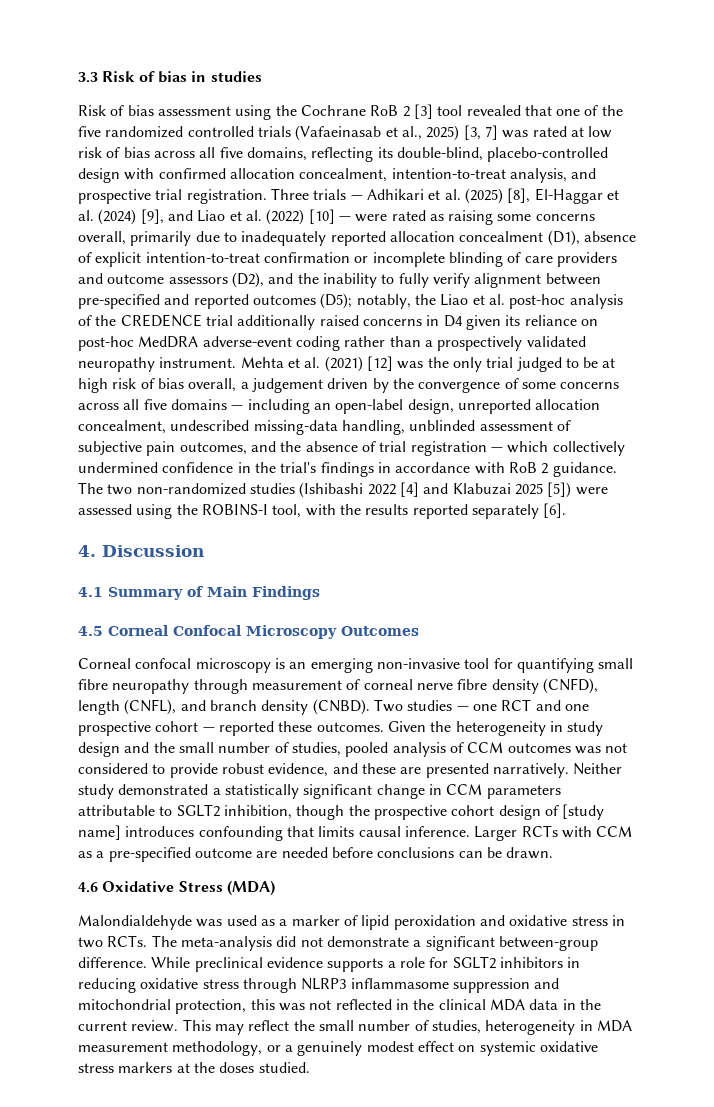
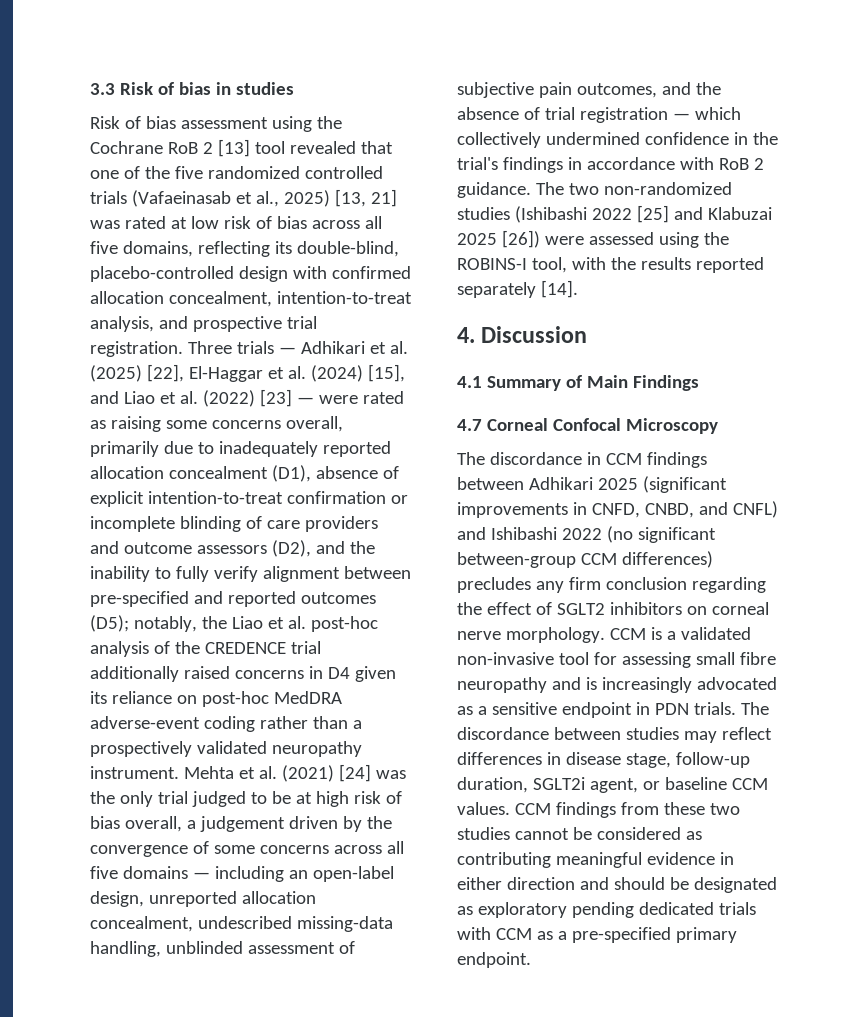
- Risk of bias assessment using the Cochrane RoB 2 [3] tool revealed that one of the five randomized controlled trials (Vafaeinasab et al., 2025) [3, 7] was rated at low risk of bias across all five domains, reflecting its double-blind, placebo-controlled design with confirmed allocation concealment, intention-to-treat analysis, and prospective trial registration.
+ Risk of bias assessment using the Cochrane RoB 2 [13] tool revealed that one of the five randomized controlled trials (Vafaeinasab et al., 2025) [13, 21] was rated at low risk of bias across all five domains, reflecting its double-blind, placebo-controlled design with confirmed allocation concealment, intention-to-treat analysis, and prospective trial registration.
- Three trials — Adhikari et al. (2025) [8], El-Haggar et al. (2024) [9], and Liao et al. (2022) [10] — were rated as raising some concerns overall, primarily due to inadequately reported allocation concealment (D1), absence of explicit intention-to-treat confirmation or incomplete blinding of care providers and outcome assessors (D2), and the inability to fully verify alignment between pre-specified and reported outcomes (D5);
+ Three trials — Adhikari et al. (2025) [22], El-Haggar et al. (2024) [15], and Liao et al. (2022) [23] — were rated as raising some concerns overall, primarily due to inadequately reported allocation concealment (D1), absence of explicit intention-to-treat confirmation or incomplete blinding of care providers and outcome assessors (D2), and the inability to fully verify alignment between pre-specified and reported outcomes (D5);
- Mehta et al. (2021) [12] was the only trial judged to be at high risk of bias overall, a judgement driven by the convergence of some concerns across all five domains — including an open-label design, unreported allocation concealment, undescribed missing-data handling, unblinded assessment of subjective pain outcomes, and the absence of trial registration — which collectively undermined confidence in the trial's findings in accordance with RoB 2 guidance.
+ Mehta et al. (2021) [24] was the only trial judged to be at high risk of bias overall, a judgement driven by the convergence of some concerns across all five domains — including an open-label design, unreported allocation concealment, undescribed missing-data handling, unblinded assessment of subjective pain outcomes, and the absence of trial registration — which collectively undermined confidence in the trial's findings in accordance with RoB 2 guidance.
- The two non-randomized studies (Ishibashi 2022 [4] and Klabuzai 2025 [5]) were assessed using the ROBINS-I tool, with the results reported separately [6].
+ The two non-randomized studies (Ishibashi 2022 [25] and Klabuzai 2025 [26]) were assessed using the ROBINS-I tool, with the results reported separately [14].
- 4.5 Corneal Confocal Microscopy Outcomes
- Corneal confocal microscopy is an emerging non-invasive tool for quantifying small fibre neuropathy through measurement of corneal nerve fibre density (CNFD), length (CNFL), and branch density (CNBD). Two studies — one RCT and one prospective cohort — reported these outcomes. Given the heterogeneity in study design and the small number of studies, pooled analysis of CCM outcomes was not considered to provide robust evidence, and these are presented narratively. Neither study demonstrated a statistically significant change in CCM parameters attributable to SGLT2 inhibition, though the prospective cohort design of [study name] introduces confounding that limits causal inference. Larger RCTs with CCM as a pre-specified outcome are needed before conclusions can be drawn.
- 4.6 Oxidative Stress (MDA)
- Malondialdehyde was used as a marker of lipid peroxidation and oxidative stress in two RCTs. The meta-analysis did not demonstrate a significant between-group difference. While preclinical evidence supports a role for SGLT2 inhibitors in reducing oxidative stress through NLRP3 inflammasome suppression and mitochondrial protection, this was not reflected in the clinical MDA data in the current review. This may reflect the small number of studies, heterogeneity in MDA measurement methodology, or a genuinely modest effect on systemic oxidative stress markers at the doses studied.
+ 4.7 Corneal Confocal Microscopy
+ The discordance in CCM findings between Adhikari 2025 (significant improvements in CNFD, CNBD, and CNFL) and Ishibashi 2022 (no significant between-group CCM differences) precludes any firm conclusion regarding the effect of SGLT2 inhibitors on corneal nerve morphology. CCM is a validated non-invasive tool for assessing small fibre neuropathy and is increasingly advocated as a sensitive endpoint in PDN trials. The discordance between studies may reflect differences in disease stage, follow-up duration, SGLT2i agent, or baseline CCM values. CCM findings from these two studies cannot be considered as contributing meaningful evidence in either direction and should be designated as exploratory pending dedicated trials with CCM as a pre-specified primary endpoint.

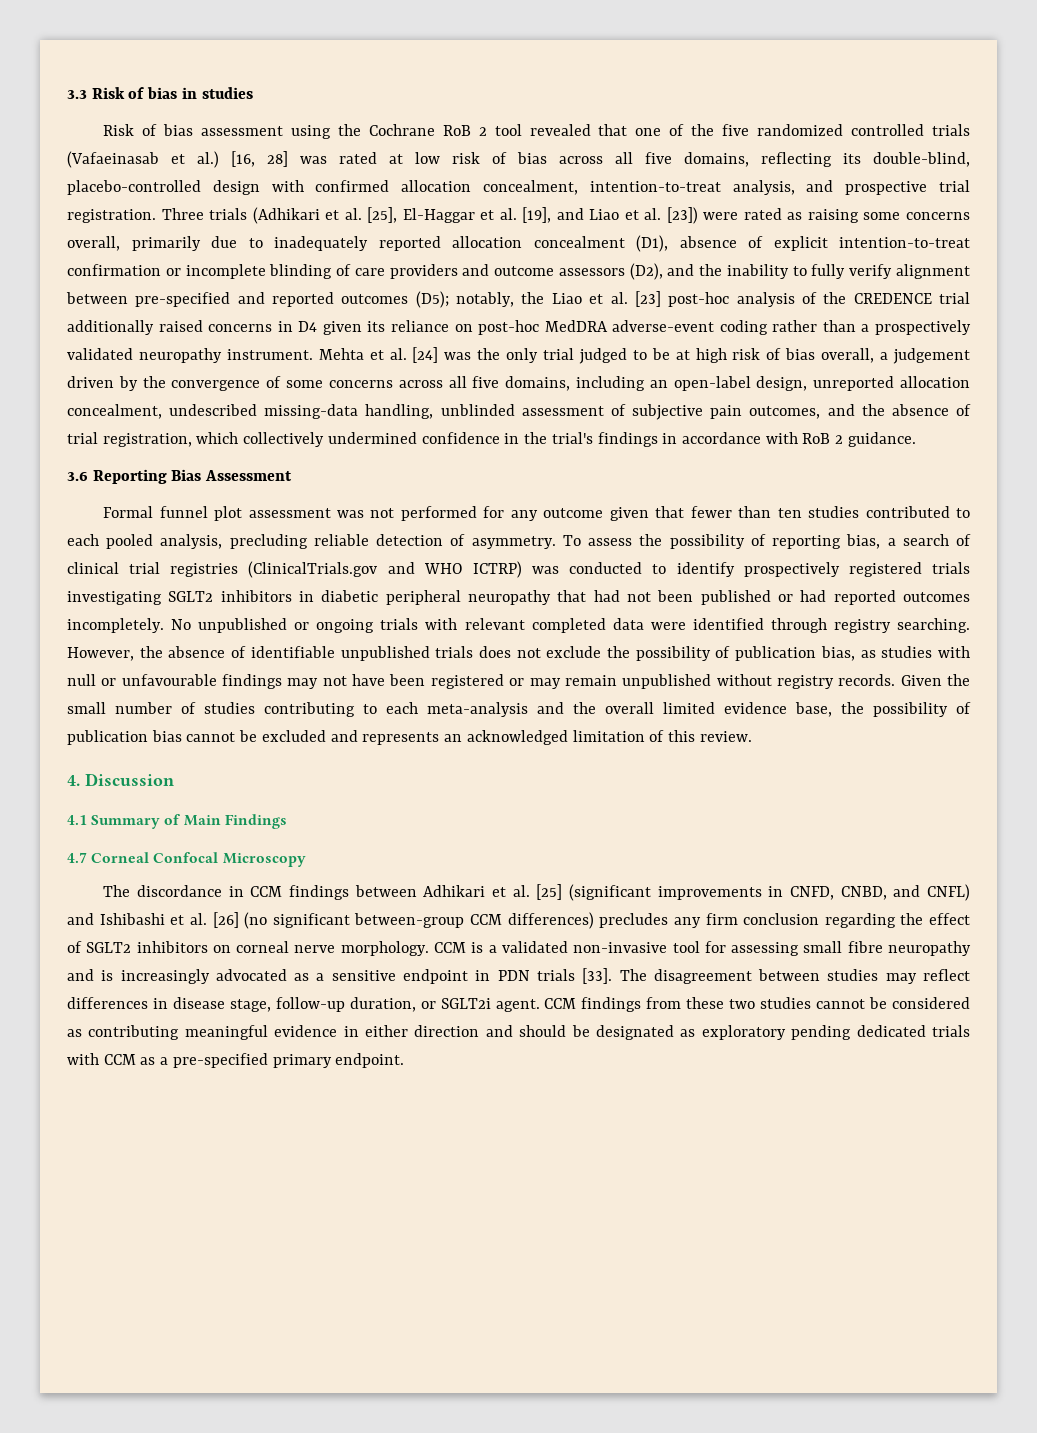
- Risk of bias assessment using the Cochrane RoB 2 [13] tool revealed that one of the five randomized controlled trials (Vafaeinasab et al., 2025) [13, 21] was rated at low risk of bias across all five domains, reflecting its double-blind, placebo-controlled design with confirmed allocation concealment, intention-to-treat analysis, and prospective trial registration.
+ Risk of bias assessment using the Cochrane RoB 2 tool revealed that one of the five randomized controlled trials (Vafaeinasab et al.) [16, 28] was rated at low risk of bias across all five domains, reflecting its double-blind, placebo-controlled design with confirmed allocation concealment, intention-to-treat analysis, and prospective trial registration.
- Three trials — Adhikari et al. (2025) [22], El-Haggar et al. (2024) [15], and Liao et al. (2022) [23] — were rated as raising some concerns overall, primarily due to inadequately reported allocation concealment (D1), absence of explicit intention-to-treat confirmation or incomplete blinding of care providers and outcome assessors (D2), and the inability to fully verify alignment between pre-specified and reported outcomes (D5);
+ Three trials (Adhikari et al. [25], El-Haggar et al. [19], and Liao et al. [23]) were rated as raising some concerns overall, primarily due to inadequately reported allocation concealment (D1), absence of explicit intention-to-treat confirmation or incomplete blinding of care providers and outcome assessors (D2), and the inability to fully verify alignment between pre-specified and reported outcomes (D5);
- notably, the Liao et al. post-hoc analysis of the CREDENCE trial additionally raised concerns in D4 given its reliance on post-hoc MedDRA adverse-event coding rather than a prospectively validated neuropathy instrument.
+ notably, the Liao et al. [23] post-hoc analysis of the CREDENCE trial additionally raised concerns in D4 given its reliance on post-hoc MedDRA adverse-event coding rather than a prospectively validated neuropathy instrument.
- Mehta et al. (2021) [24] was the only trial judged to be at high risk of bias overall, a judgement driven by the convergence of some concerns across all five domains — including an open-label design, unreported allocation concealment, undescribed missing-data handling, unblinded assessment of subjective pain outcomes, and the absence of trial registration — which collectively undermined confidence in the trial's findings in accordance with RoB 2 guidance. The two non-randomized studies (Ishibashi 2022 [25] and Klabuzai 2025 [26]) were assessed using the ROBINS-I tool, with the results reported separately [14].
+ Mehta et al. [24] was the only trial judged to be at high risk of bias overall, a judgement driven by the convergence of some concerns across all five domains, including an open-label design, unreported allocation concealment, undescribed missing-data handling, unblinded assessment of subjective pain outcomes, and the absence of trial registration, which collectively undermined confidence in the trial's findings in accordance with RoB 2 guidance.
+ 3.6 Reporting Bias Assessment
+ Formal funnel plot assessment was not performed for any outcome given that fewer than ten studies contributed to each pooled analysis, precluding reliable detection of asymmetry. To assess the possibility of reporting bias, a search of clinical trial registries (ClinicalTrials.gov and WHO ICTRP) was conducted to identify prospectively registered trials investigating SGLT2 inhibitors in diabetic peripheral neuropathy that had not been published or had reported outcomes incompletely. No unpublished or ongoing trials with relevant completed data were identified through registry searching. However, the absence of identifiable unpublished trials does not exclude the possibility of publication bias, as studies with null or unfavourable findings may not have been registered or may remain unpublished without registry records. Given the small number of studies contributing to each meta-analysis and the overall limited evidence base, the possibility of publication bias cannot be excluded and represents an acknowledged limitation of this review.
- The discordance in CCM findings between Adhikari 2025 (significant improvements in CNFD, CNBD, and CNFL) and Ishibashi 2022 (no significant between-group CCM differences) precludes any firm conclusion regarding the effect of SGLT2 inhibitors on corneal nerve morphology.
+ The discordance in CCM findings between Adhikari et al. [25] (significant improvements in CNFD, CNBD, and CNFL) and Ishibashi et al. [26] (no significant between-group CCM differences) precludes any firm conclusion regarding the effect of SGLT2 inhibitors on corneal nerve morphology.
- CCM is a validated non-invasive tool for assessing small fibre neuropathy and is increasingly advocated as a sensitive endpoint in PDN trials. The discordance between studies may reflect differences in disease stage, follow-up duration, SGLT2i agent, or baseline CCM values.
+ CCM is a validated non-invasive tool for assessing small fibre neuropathy and is increasingly advocated as a sensitive endpoint in PDN trials [33]. The disagreement between studies may reflect differences in disease stage, follow-up duration, or SGLT2i agent.

